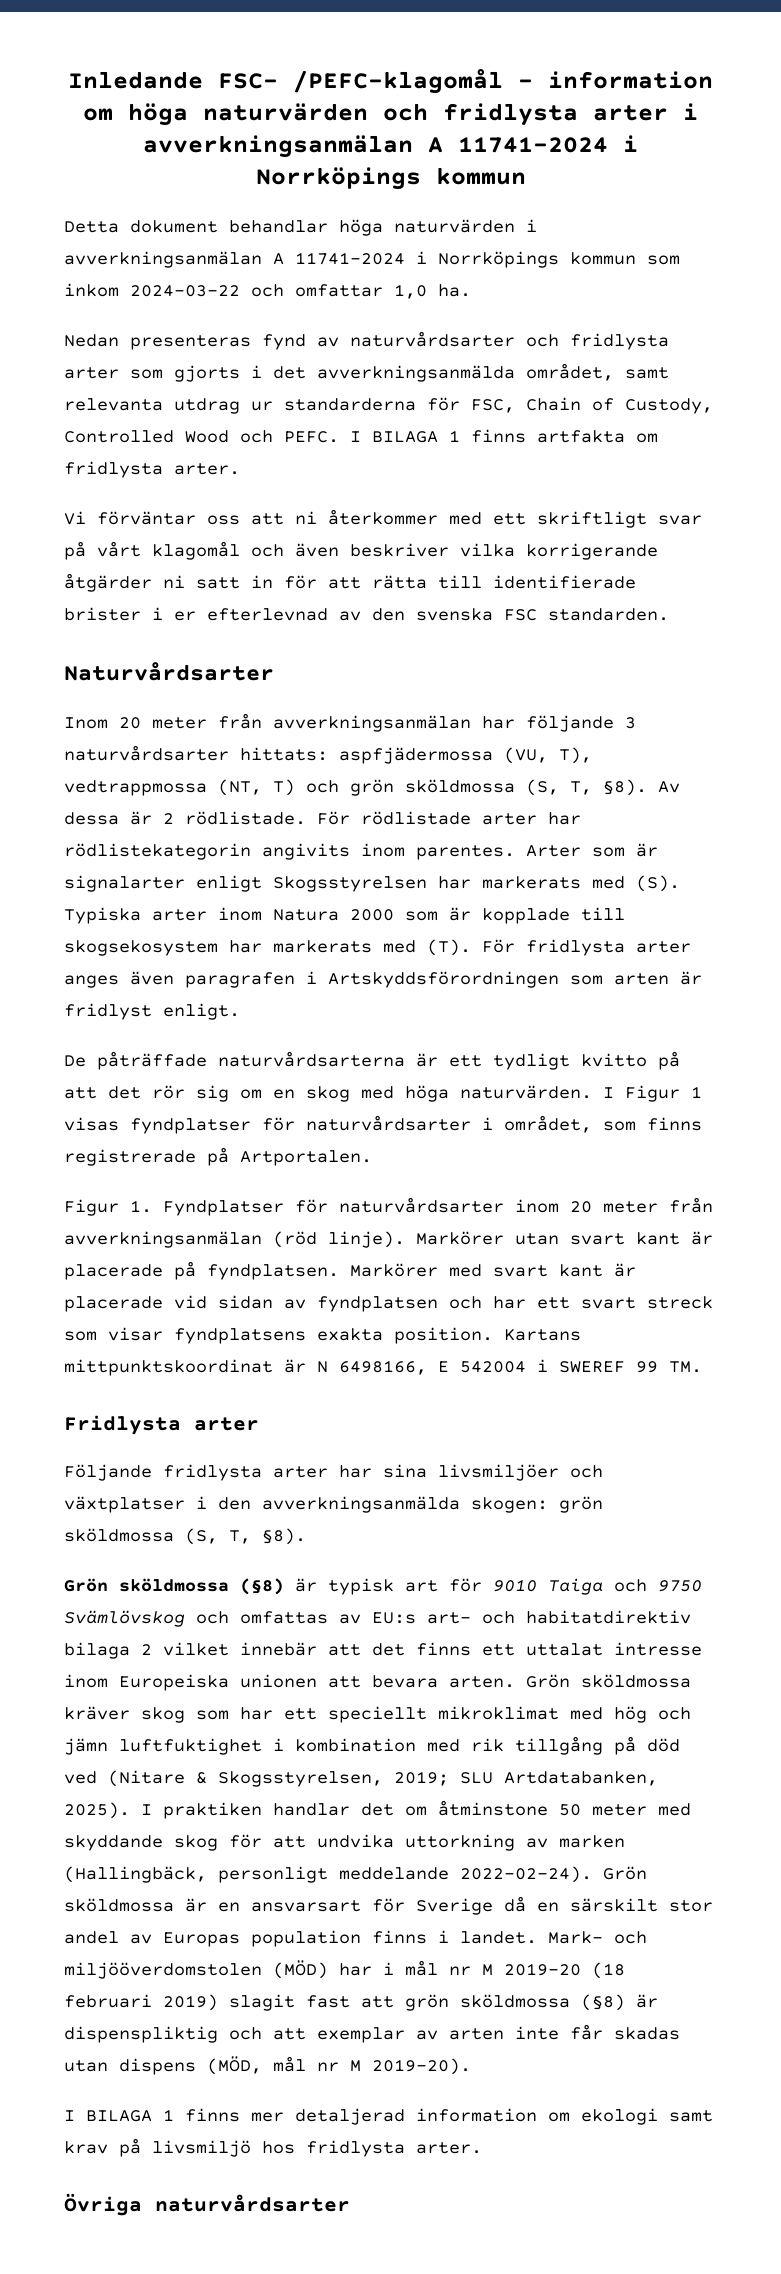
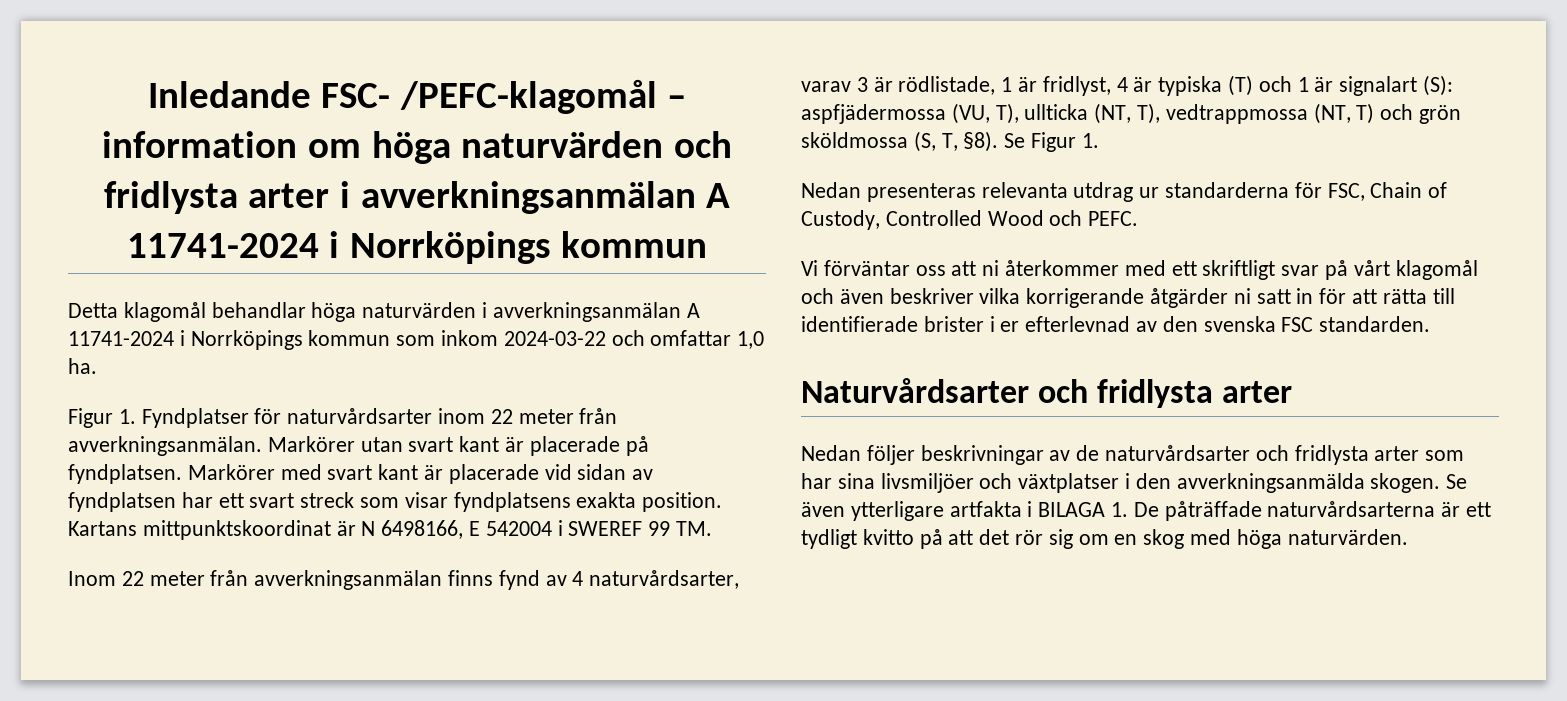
- Detta dokument behandlar höga naturvärden i avverkningsanmälan A 11741-2024 i Norrköpings kommun som inkom 2024-03-22 och omfattar 1,0 ha.
+ Detta klagomål behandlar höga naturvärden i avverkningsanmälan A 11741-2024 i Norrköpings kommun som inkom 2024-03-22 och omfattar 1,0 ha.
- Nedan presenteras fynd av naturvårdsarter och fridlysta arter som gjorts i det avverkningsanmälda området, samt relevanta utdrag ur standarderna för FSC, Chain of Custody, Controlled Wood och PEFC. I BILAGA 1 finns artfakta om fridlysta arter.
+ Figur 1. Fyndplatser för naturvårdsarter inom 22 meter från avverkningsanmälan. Markörer utan svart kant är placerade på fyndplatsen. Markörer med svart kant är placerade vid sidan av fyndplatsen har ett svart streck som visar fyndplatsens exakta position. Kartans mittpunktskoordinat är N 6498166, E 542004 i SWEREF 99 TM.
+ Inom 22 meter från avverkningsanmälan finns fynd av 4 naturvårdsarter, varav 3 är rödlistade, 1 är fridlyst, 4 är typiska (T) och 1 är signalart (S): aspfjädermossa (VU, T), ullticka (NT, T), vedtrappmossa (NT, T) och grön sköldmossa (S, T, §8). Se Figur 1.
+ Nedan presenteras relevanta utdrag ur standarderna för FSC, Chain of Custody, Controlled Wood och PEFC.
- Naturvårdsarter
- Inom 20 meter från avverkningsanmälan har följande 3 naturvårdsarter hittats: aspfjädermossa (VU, T), vedtrappmossa (NT, T) och grön sköldmossa (S, T, §8). Av dessa är 2 rödlistade. För rödlistade arter har rödlistekategorin angivits inom parentes. Arter som är signalarter enligt Skogsstyrelsen har markerats med (S). Typiska arter inom Natura 2000 som är kopplade till skogsekosystem har markerats med (T). För fridlysta arter anges även paragrafen i Artskyddsförordningen som arten är fridlyst enligt.
- De påträffade naturvårdsarterna är ett tydligt kvitto på att det rör sig om en skog med höga naturvärden. I Figur 1 visas fyndplatser för naturvårdsarter i området, som finns registrerade på Artportalen.
- Figur 1. Fyndplatser för naturvårdsarter inom 20 meter från avverkningsanmälan (röd linje). Markörer utan svart kant är placerade på fyndplatsen. Markörer med svart kant är placerade vid sidan av fyndplatsen och har ett svart streck som visar fyndplatsens exakta position. Kartans mittpunktskoordinat är N 6498166, E 542004 i SWEREF 99 TM.
- Fridlysta arter
- Följande fridlysta arter har sina livsmiljöer och växtplatser i den avverkningsanmälda skogen: grön sköldmossa (S, T, §8).
- Grön sköldmossa (§8) är typisk art för 9010 Taiga och 9750 Svämlövskog och omfattas av EU:s art- och habitatdirektiv bilaga 2 vilket innebär att det finns ett uttalat intresse inom Europeiska unionen att bevara arten. Grön sköldmossa kräver skog som har ett speciellt mikroklimat med hög och jämn luftfuktighet i kombination med rik tillgång på död ved (Nitare & Skogsstyrelsen, 2019; SLU Artdatabanken, 2025). I praktiken handlar det om åtminstone 50 meter med skyddande skog för att undvika uttorkning av marken (Hallingbäck, personligt meddelande 2022-02-24). Grön sköldmossa är en ansvarsart för Sverige då en särskilt stor andel av Europas population finns i landet. Mark- och miljööverdomstolen (MÖD) har i mål nr M 2019-20 (18 februari 2019) slagit fast att grön sköldmossa (§8) är dispenspliktig och att exemplar av arten inte får skadas utan dispens (MÖD, mål nr M 2019-20).
- I BILAGA 1 finns mer detaljerad information om ekologi samt krav på livsmiljö hos fridlysta arter.
- Övriga naturvårdsarter
+ Naturvårdsarter och fridlysta arter
+ Nedan följer beskrivningar av de naturvårdsarter och fridlysta arter som har sina livsmiljöer och växtplatser i den avverkningsanmälda skogen. Se även ytterligare artfakta i BILAGA 1. De påträffade naturvårdsarterna är ett tydligt kvitto på att det rör sig om en skog med höga naturvärden.

